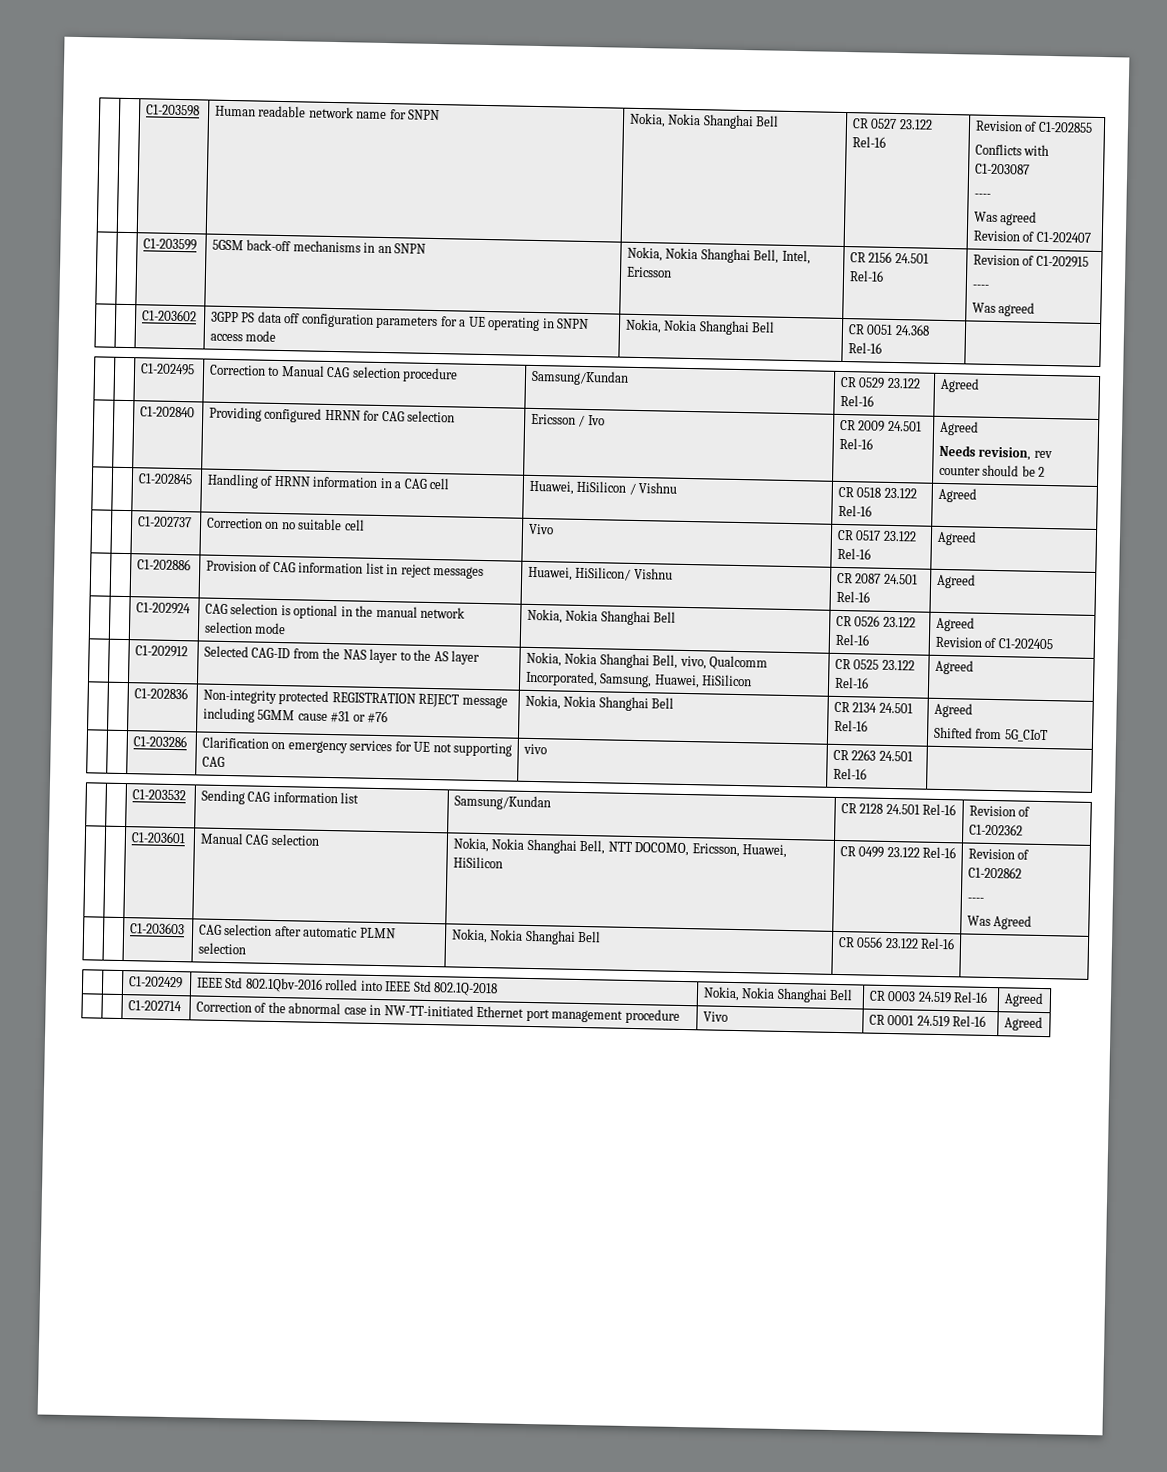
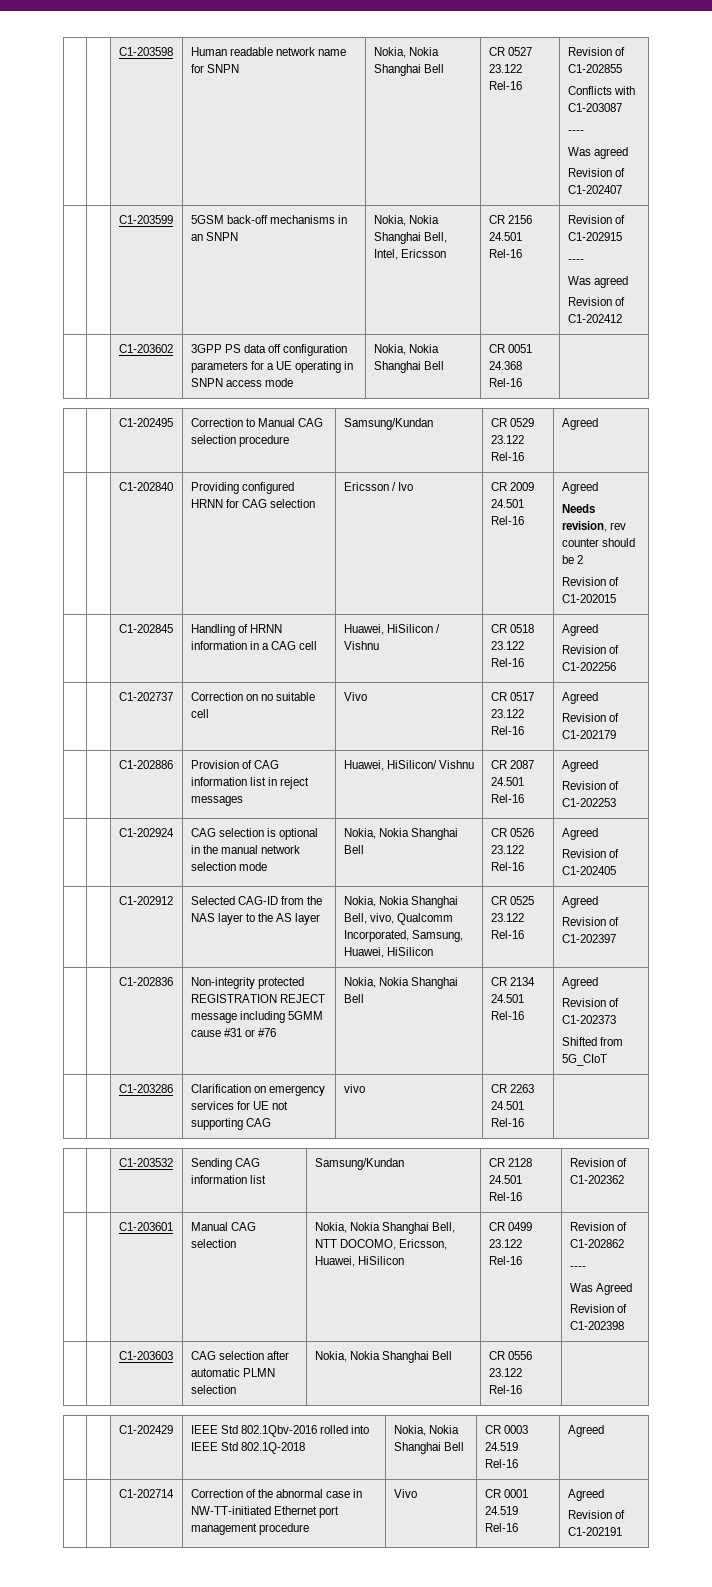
  | | C1-203599 | 5GSM back-off mechanisms in an SNPN | Nokia, Nokia Shanghai Bell, Intel, Ericsson | CR 2156 24.501 Rel-16 | Revision of C1-202915
  ----
  Was agreed
+ Revision of C1-202412
  | | C1-202840 | Providing configured HRNN for CAG selection | Ericsson / Ivo | CR 2009 24.501 Rel-16 | Agreed
  Needs revision, rev counter should be 2
+ Revision of C1-202015
  | | C1-202845 | Handling of HRNN information in a CAG cell | Huawei, HiSilicon / Vishnu | CR 0518 23.122 Rel-16 | Agreed
+ Revision of C1-202256
  | | C1-202737 | Correction on no suitable cell | Vivo | CR 0517 23.122 Rel-16 | Agreed
+ Revision of C1-202179
  | | C1-202886 | Provision of CAG information list in reject messages | Huawei, HiSilicon/ Vishnu | CR 2087 24.501 Rel-16 | Agreed
+ Revision of C1-202253
  | | C1-202912 | Selected CAG-ID from the NAS layer to the AS layer | Nokia, Nokia Shanghai Bell, vivo, Qualcomm Incorporated, Samsung, Huawei, HiSilicon | CR 0525 23.122 Rel-16 | Agreed
+ Revision of C1-202397
  | | C1-202836 | Non-integrity protected REGISTRATION REJECT message including 5GMM cause #31 or #76 | Nokia, Nokia Shanghai Bell | CR 2134 24.501 Rel-16 | Agreed
+ Revision of C1-202373
  | | C1-203601 | Manual CAG selection | Nokia, Nokia Shanghai Bell, NTT DOCOMO, Ericsson, Huawei, HiSilicon | CR 0499 23.122 Rel-16 | Revision of C1-202862
  ----
  Was Agreed
+ Revision of C1-202398
  | | C1-202714 | Correction of the abnormal case in NW-TT-initiated Ethernet port management procedure | Vivo | CR 0001 24.519 Rel-16 | Agreed
+ Revision of C1-202191

